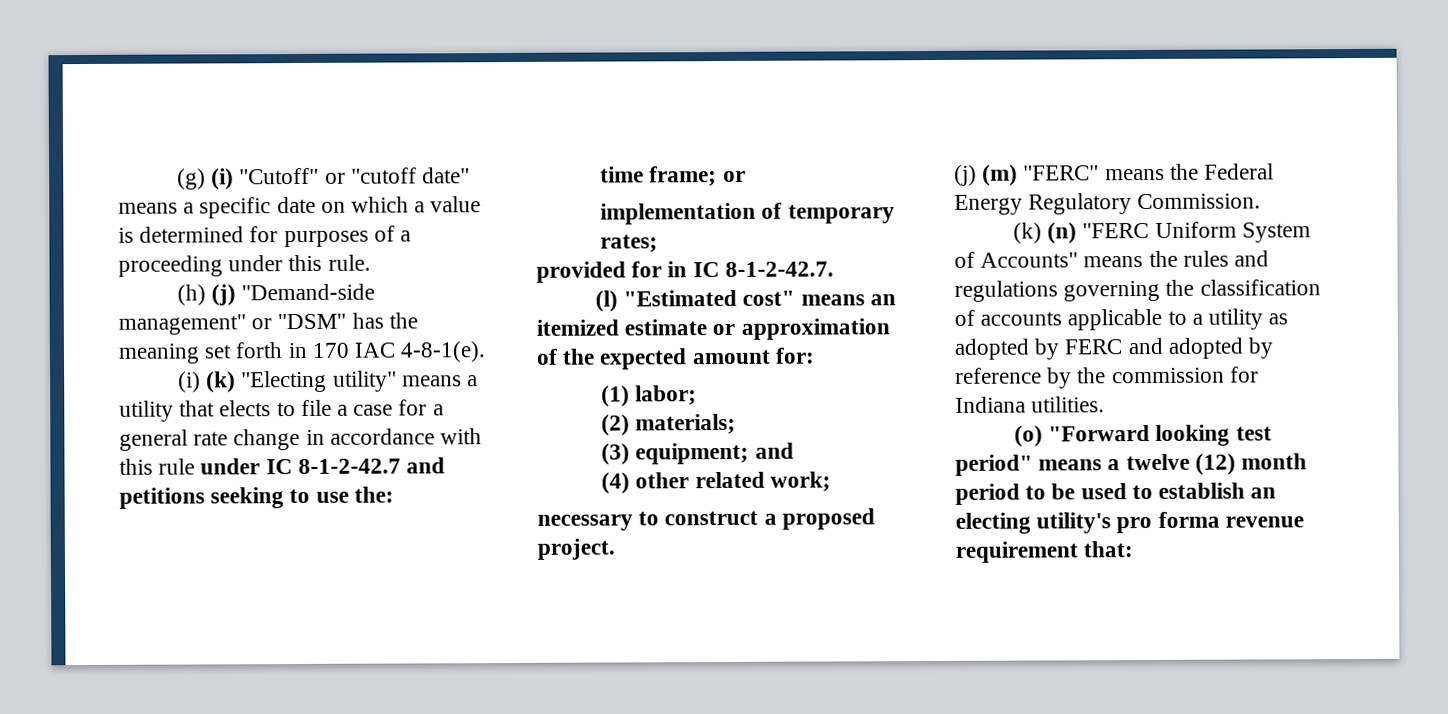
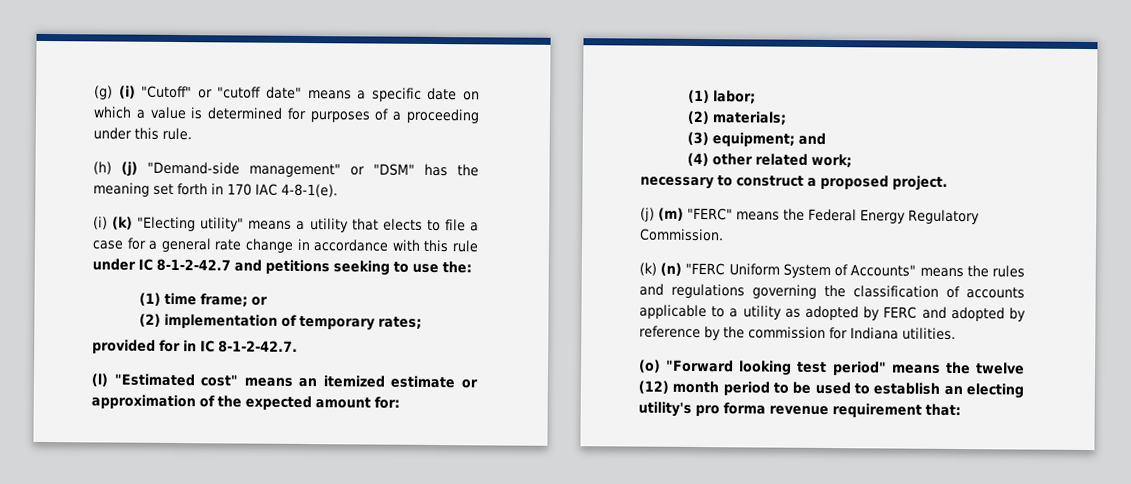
- time frame; or
+ (1) time frame; or
- implementation of temporary rates;
+ (2) implementation of temporary rates;
- (o) "Forward looking test period" means a twelve (12) month period to be used to establish an electing utility's pro forma revenue requirement that:
+ (o) "Forward looking test period" means the twelve (12) month period to be used to establish an electing utility's pro forma revenue requirement that:

